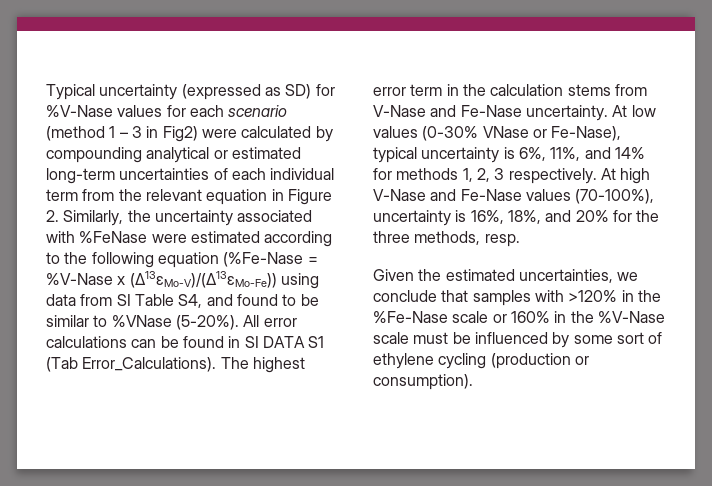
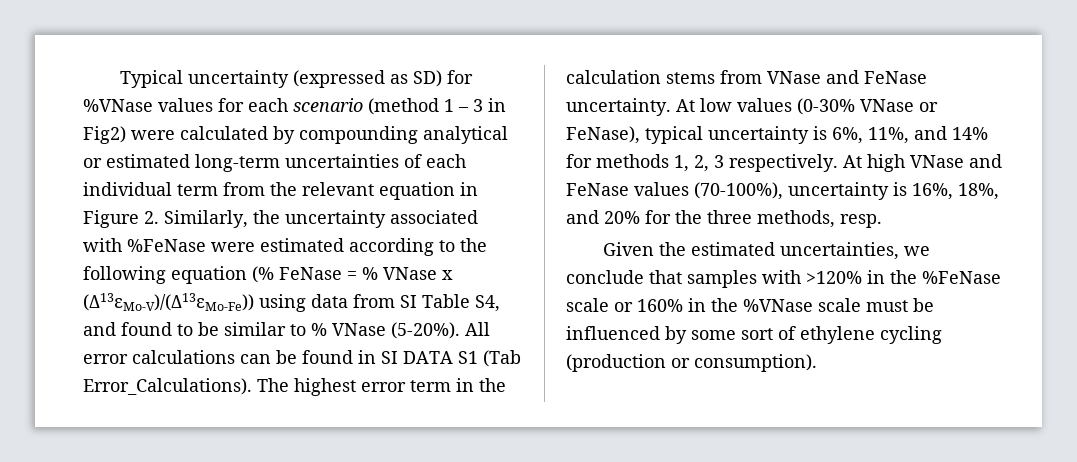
- Typical uncertainty (expressed as SD) for %V-Nase values for each scenario (method 1 – 3 in Fig2) were calculated by compounding analytical or estimated long-term uncertainties of each individual term from the relevant equation in Figure 2. Similarly, the uncertainty associated with %FeNase were estimated according to the following equation (%Fe-Nase = %V-Nase x (Δ13εMo-V)/(Δ13εMo-Fe)) using data from SI Table S4, and found to be similar to %VNase (5-20%).
+ Typical uncertainty (expressed as SD) for %VNase values for each scenario (method 1 – 3 in Fig2) were calculated by compounding analytical or estimated long-term uncertainties of each individual term from the relevant equation in Figure 2. Similarly, the uncertainty associated with %FeNase were estimated according to the following equation (% FeNase = % VNase x (Δ13εMo-V)/(Δ13εMo-Fe)) using data from SI Table S4, and found to be similar to % VNase (5-20%).
- The highest error term in the calculation stems from V-Nase and Fe-Nase uncertainty.
+ The highest error term in the calculation stems from VNase and FeNase uncertainty.
- At low values (0-30% VNase or Fe-Nase), typical uncertainty is 6%, 11%, and 14% for methods 1, 2, 3 respectively.
+ At low values (0-30% VNase or FeNase), typical uncertainty is 6%, 11%, and 14% for methods 1, 2, 3 respectively.
- At high V-Nase and Fe-Nase values (70-100%), uncertainty is 16%, 18%, and 20% for the three methods, resp.
+ At high VNase and FeNase values (70-100%), uncertainty is 16%, 18%, and 20% for the three methods, resp.
- Given the estimated uncertainties, we conclude that samples with >120% in the %Fe-Nase scale or 160% in the %V-Nase scale must be influenced by some sort of ethylene cycling (production or consumption).
+ Given the estimated uncertainties, we conclude that samples with >120% in the %FeNase scale or 160% in the %VNase scale must be influenced by some sort of ethylene cycling (production or consumption).

